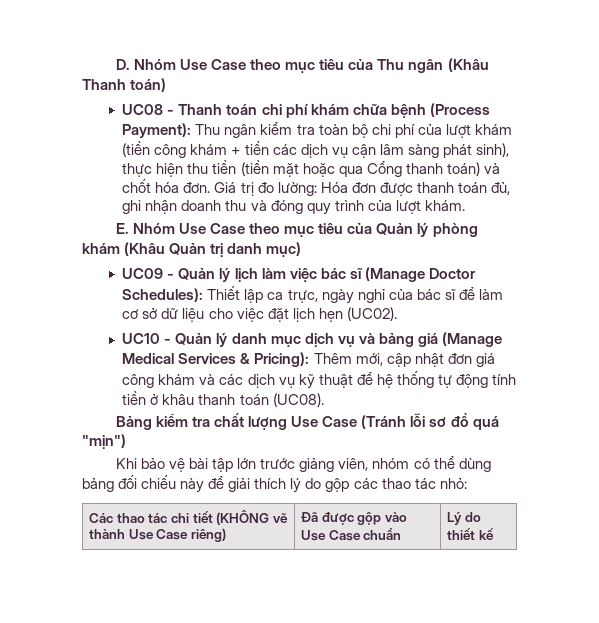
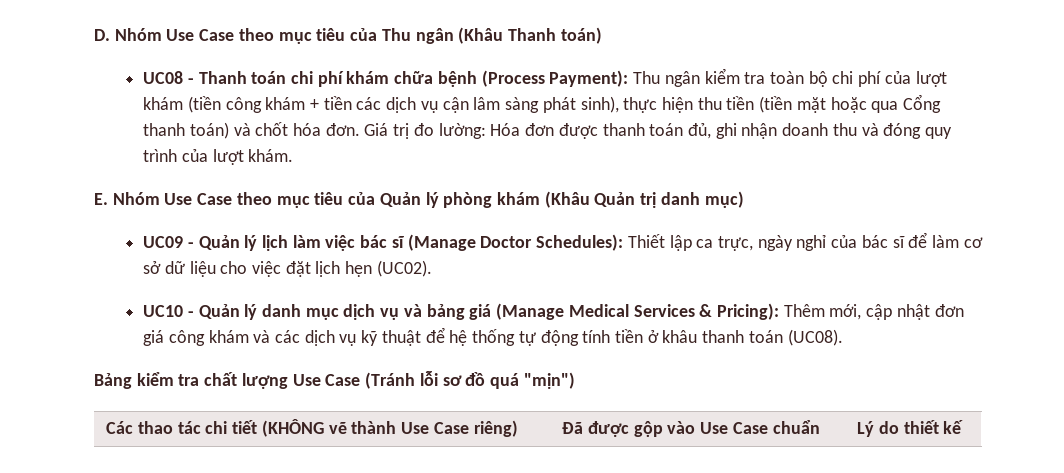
- Khi bảo vệ bài tập lớn trước giảng viên, nhóm có thể dùng bảng đối chiếu này để giải thích lý do gộp các thao tác nhỏ:

